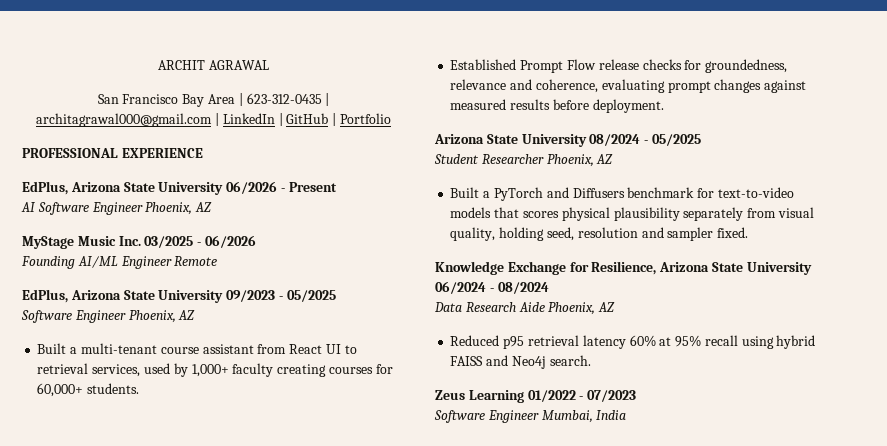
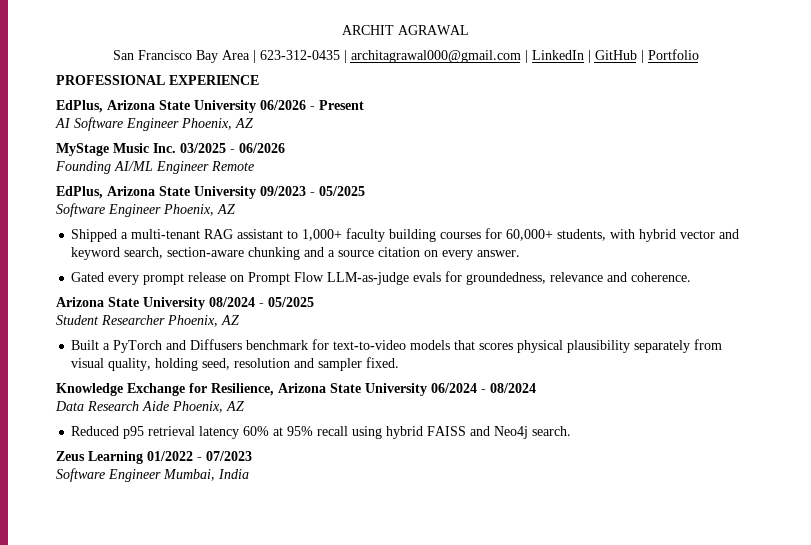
- Built a multi-tenant course assistant from React UI to retrieval services, used by 1,000+ faculty creating courses for 60,000+ students.
- Established Prompt Flow release checks for groundedness, relevance and coherence, evaluating prompt changes against measured results before deployment.
+ Shipped a multi-tenant RAG assistant to 1,000+ faculty building courses for 60,000+ students, with hybrid vector and keyword search, section-aware chunking and a source citation on every answer.
+ Gated every prompt release on Prompt Flow LLM-as-judge evals for groundedness, relevance and coherence.

